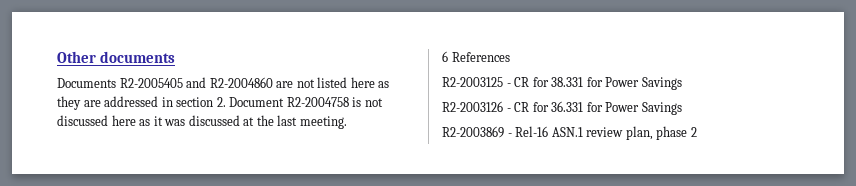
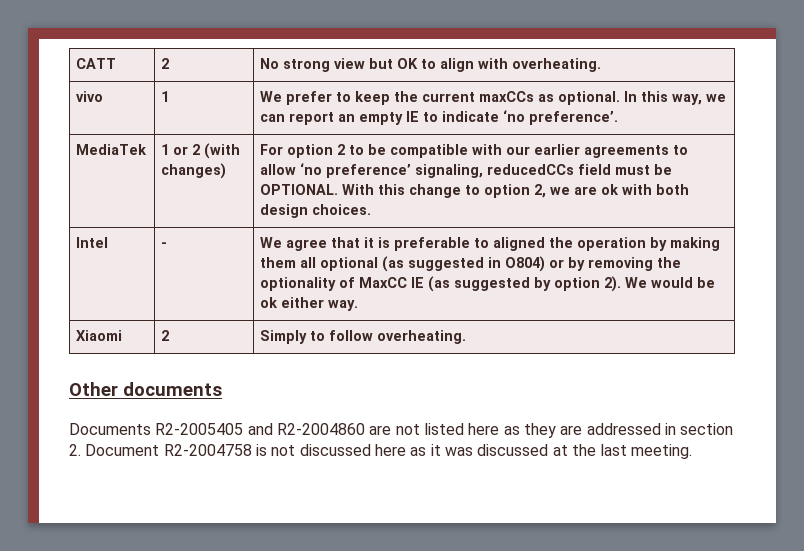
+ CATT | 2 | No strong view but OK to align with overheating.
+ vivo | 1 | We prefer to keep the current maxCCs as optional. In this way, we can report an empty IE to indicate ‘no preference’.
+ MediaTek | 1 or 2 (with changes) | For option 2 to be compatible with our earlier agreements to allow ‘no preference’ signaling, reducedCCs field must be OPTIONAL. With this change to option 2, we are ok with both design choices.
+ Intel | - | We agree that it is preferable to aligned the operation by making them all optional (as suggested in O804) or by removing the optionality of MaxCC IE (as suggested by option 2). We would be ok either way.
+ Xiaomi | 2 | Simply to follow overheating.
- 6 References
- R2-2003125 - CR for 38.331 for Power Savings
- R2-2003126 - CR for 36.331 for Power Savings
- R2-2003869 - Rel-16 ASN.1 review plan, phase 2

